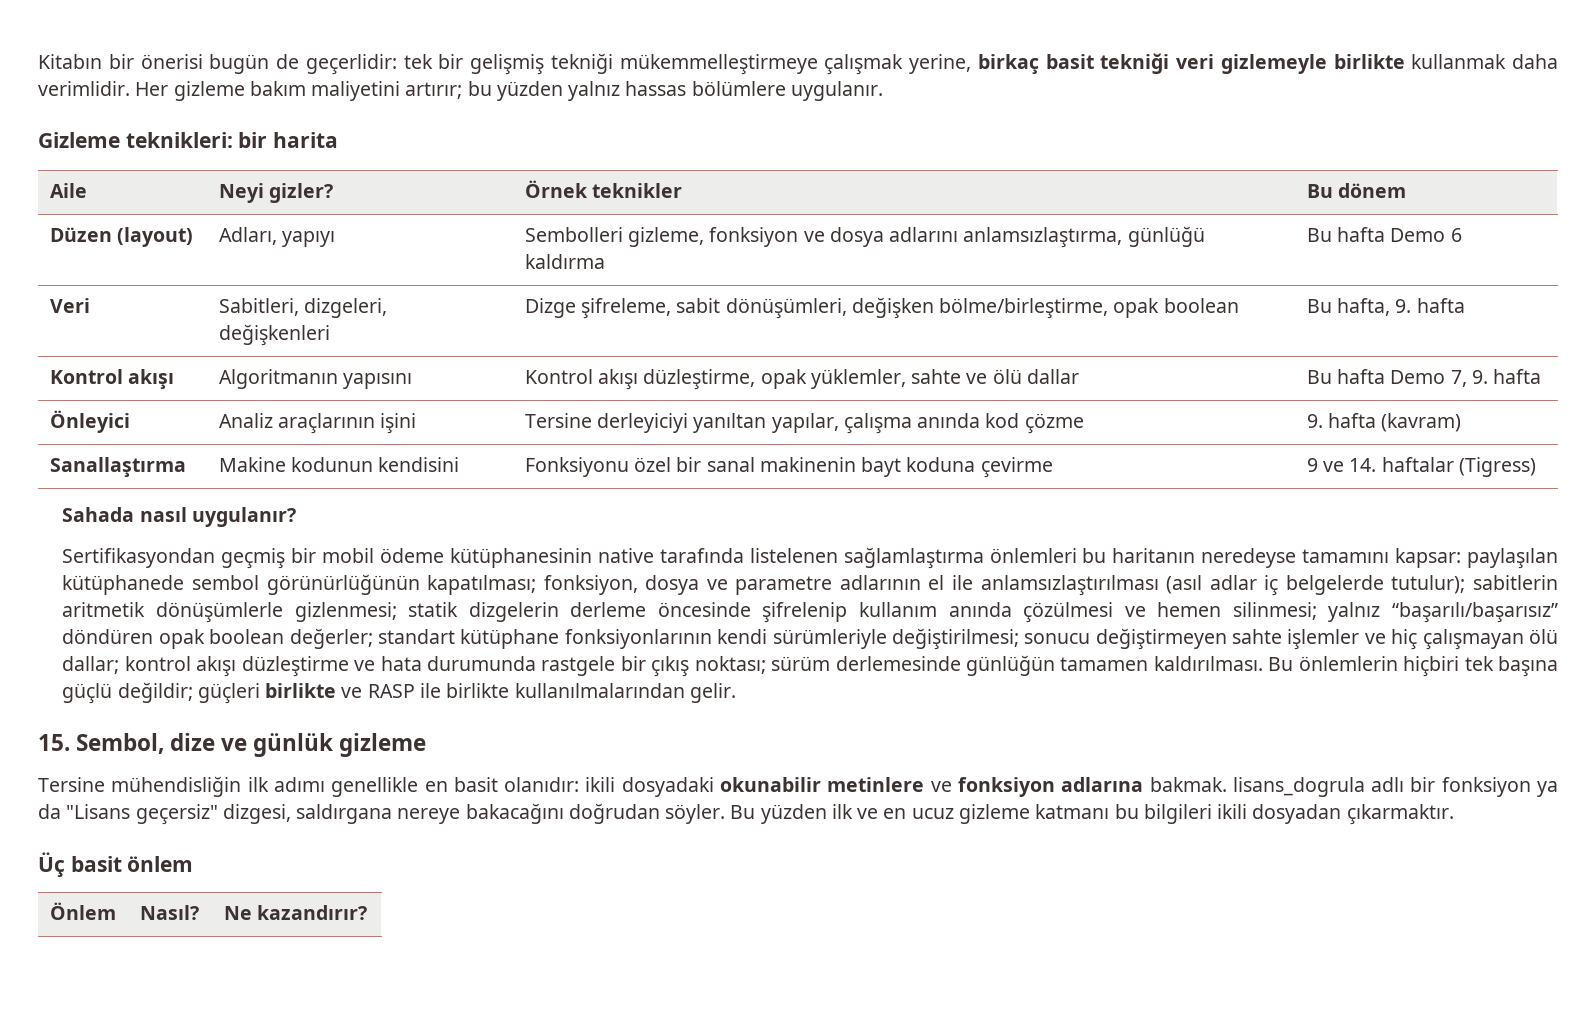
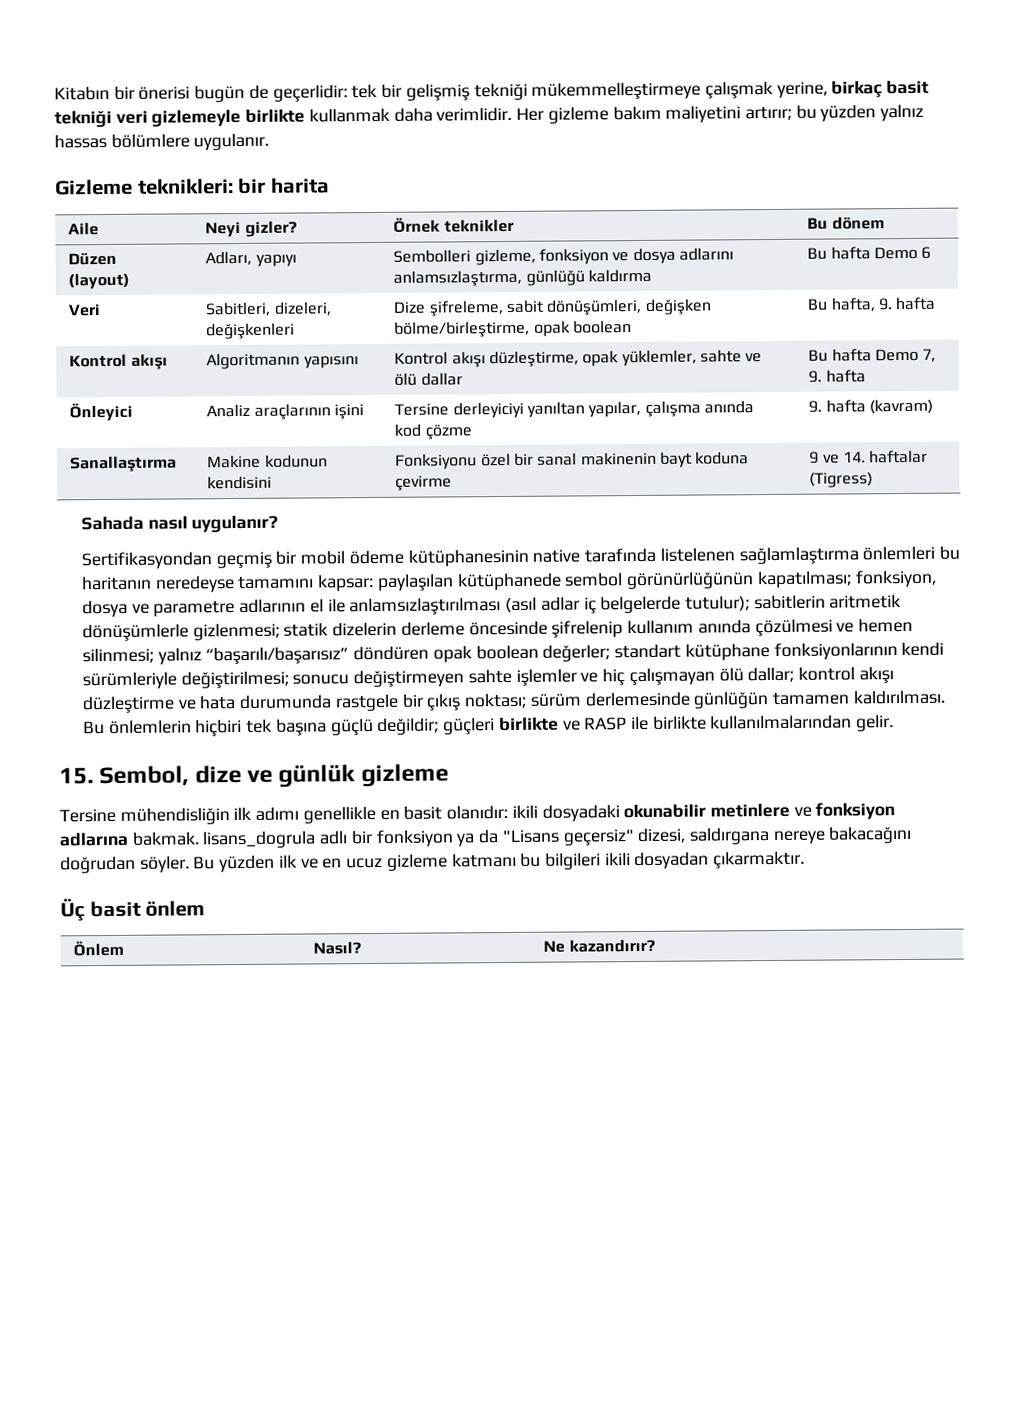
- Veri | Sabitleri, dizgeleri, değişkenleri | Dizge şifreleme, sabit dönüşümleri, değişken bölme/birleştirme, opak boolean | Bu hafta, 9. hafta
+ Veri | Sabitleri, dizeleri, değişkenleri | Dize şifreleme, sabit dönüşümleri, değişken bölme/birleştirme, opak boolean | Bu hafta, 9. hafta
- statik dizgelerin derleme öncesinde şifrelenip kullanım anında çözülmesi ve hemen silinmesi;
+ statik dizelerin derleme öncesinde şifrelenip kullanım anında çözülmesi ve hemen silinmesi;
- Tersine mühendisliğin ilk adımı genellikle en basit olanıdır: ikili dosyadaki okunabilir metinlere ve fonksiyon adlarına bakmak. lisans_dogrula adlı bir fonksiyon ya da "Lisans geçersiz" dizgesi, saldırgana nereye bakacağını doğrudan söyler.
+ Tersine mühendisliğin ilk adımı genellikle en basit olanıdır: ikili dosyadaki okunabilir metinlere ve fonksiyon adlarına bakmak. lisans_dogrula adlı bir fonksiyon ya da "Lisans geçersiz" dizesi, saldırgana nereye bakacağını doğrudan söyler.

